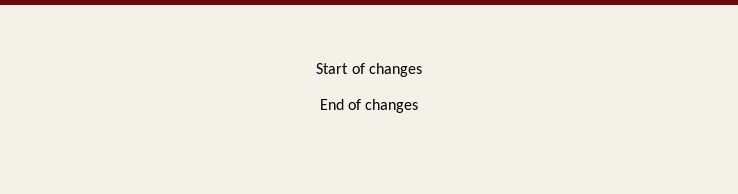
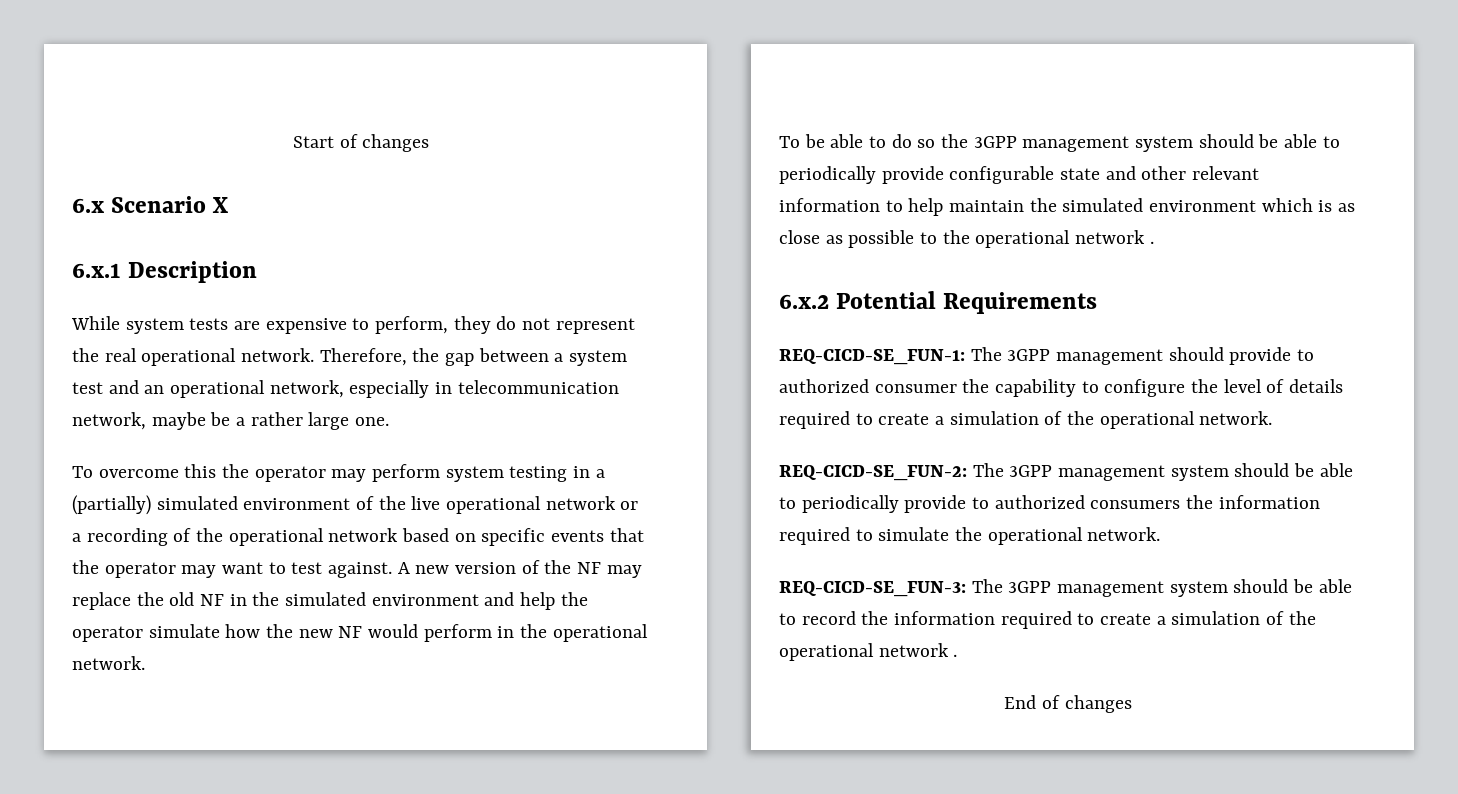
+ 6.x Scenario X
+ 6.x.1 Description
+ While system tests are expensive to perform, they do not represent the real operational network. Therefore, the gap between a system test and an operational network, especially in telecommunication network, maybe be a rather large one.
+ To overcome this the operator may perform system testing in a (partially) simulated environment of the live operational network or a recording of the operational network based on specific events that the operator may want to test against. A new version of the NF may replace the old NF in the simulated environment and help the operator simulate how the new NF would perform in the operational network.
+ To be able to do so the 3GPP management system should be able to periodically provide configurable state and other relevant information to help maintain the simulated environment which is as close as possible to the operational network .
+ 6.x.2 Potential Requirements
+ REQ-CICD-SE_FUN-1: The 3GPP management should provide to authorized consumer the capability to configure the level of details required to create a simulation of the operational network.
+ REQ-CICD-SE_FUN-2: The 3GPP management system should be able to periodically provide to authorized consumers the information required to simulate the operational network.
+ REQ-CICD-SE_FUN-3: The 3GPP management system should be able to record the information required to create a simulation of the operational network .

